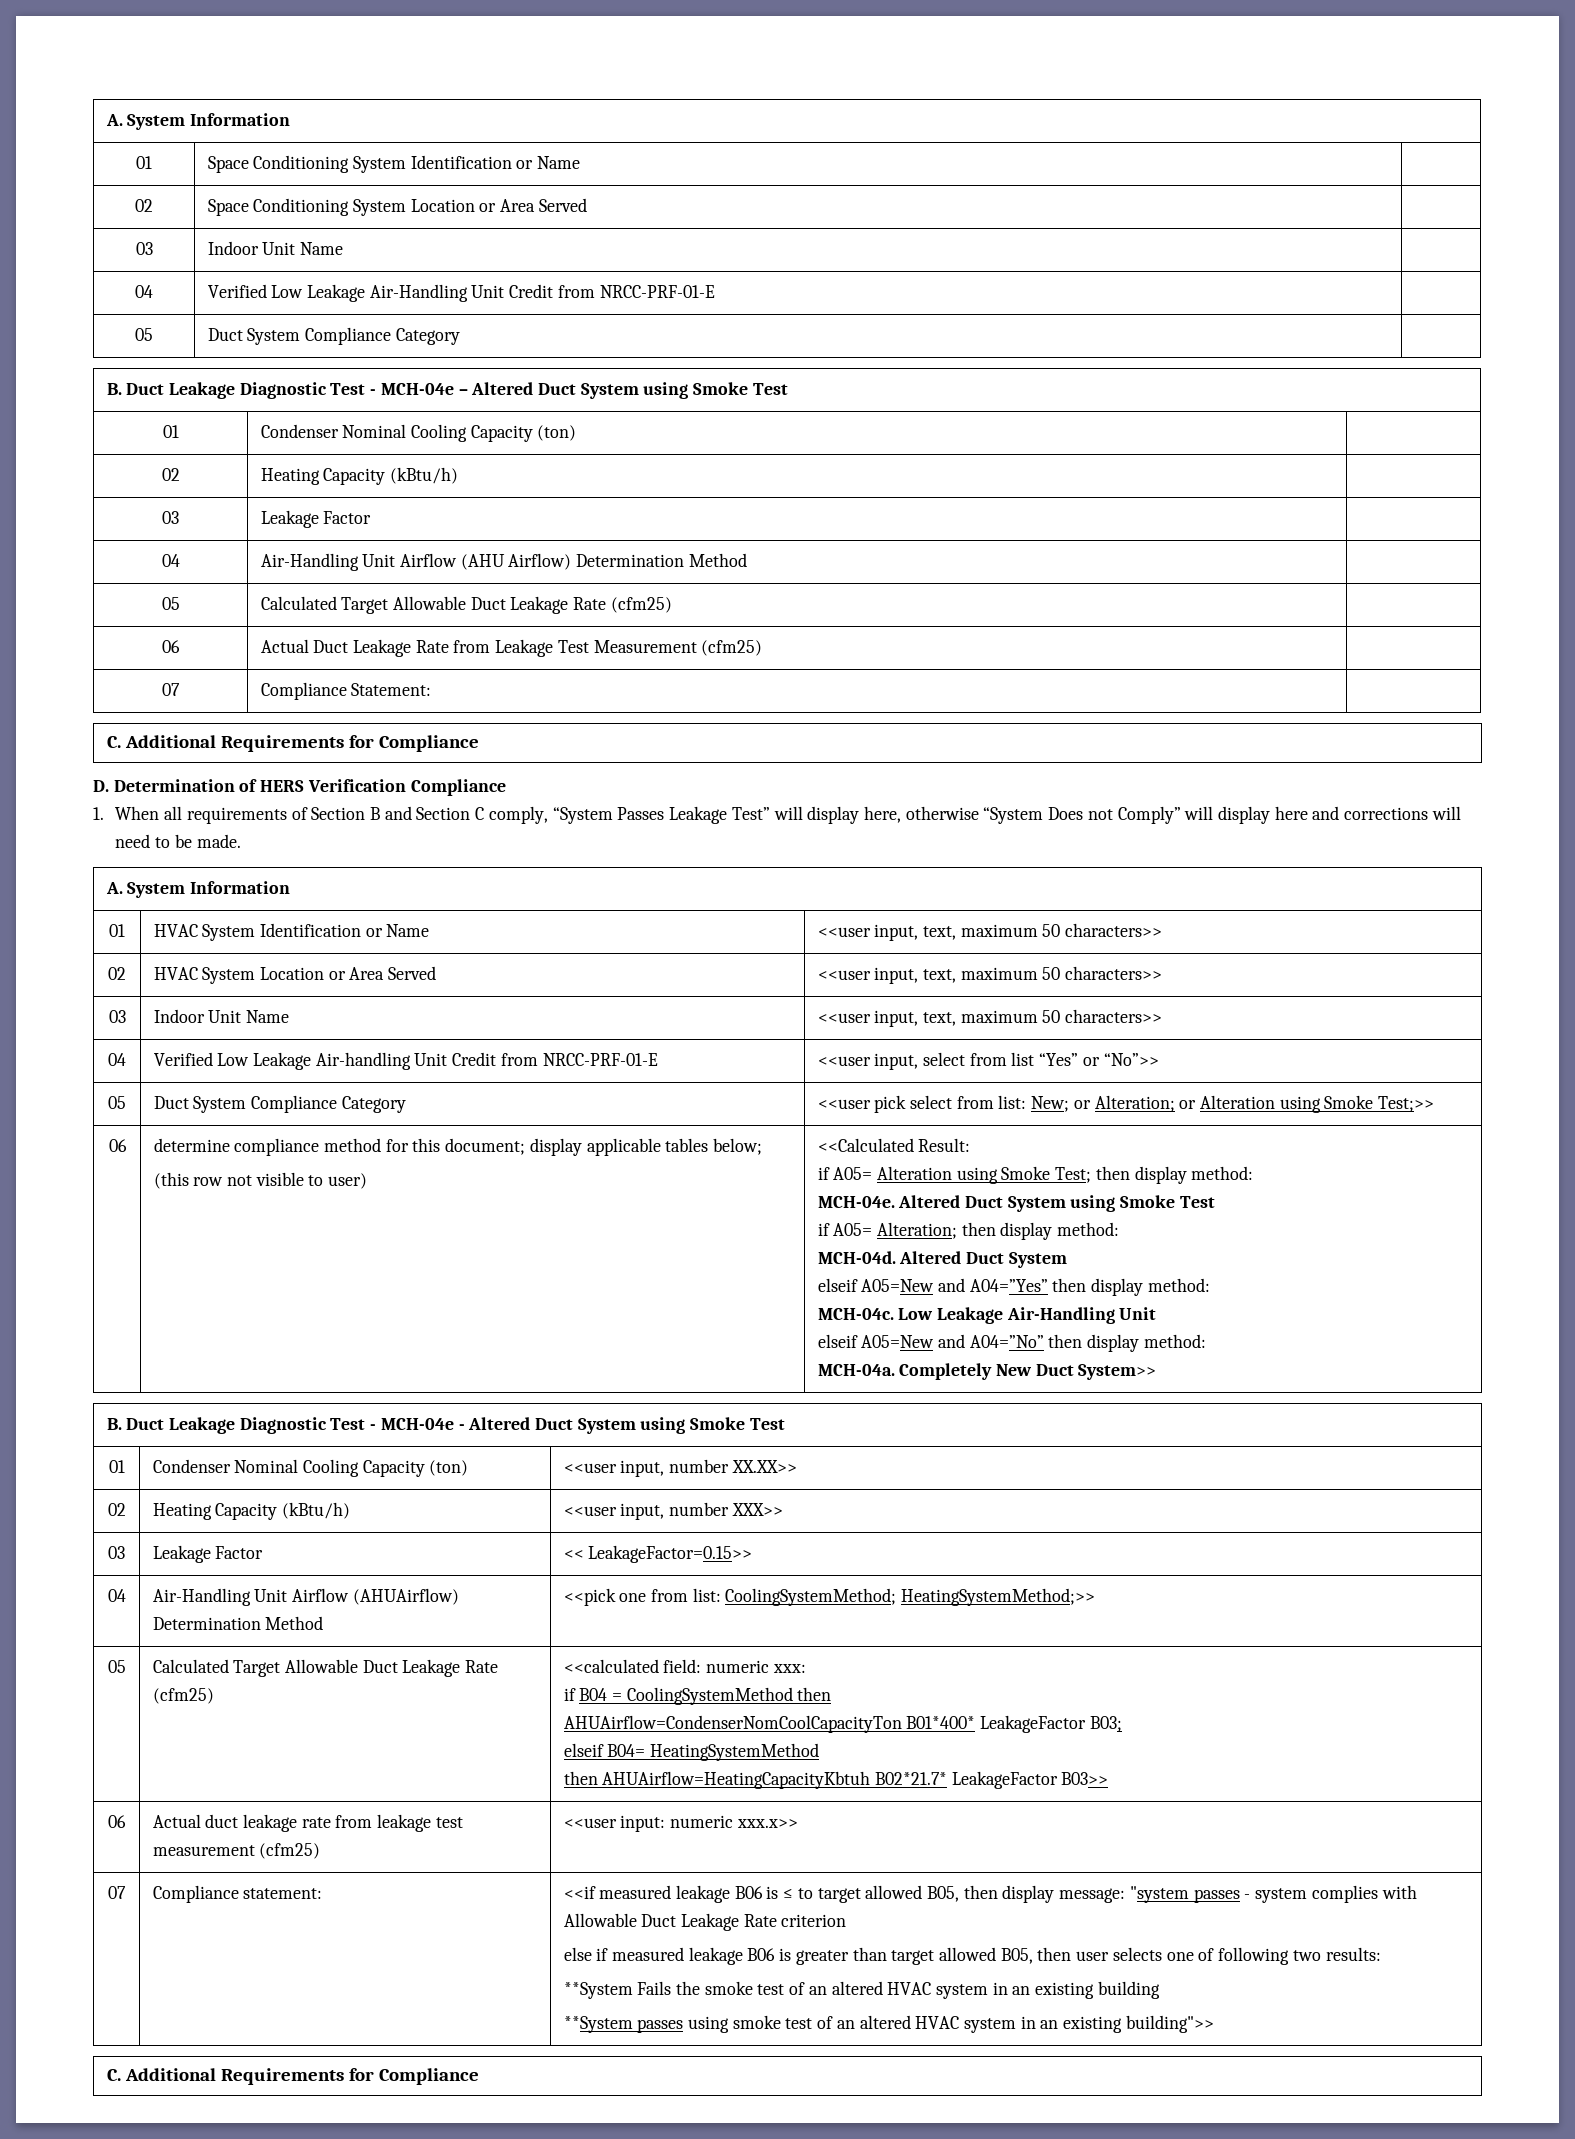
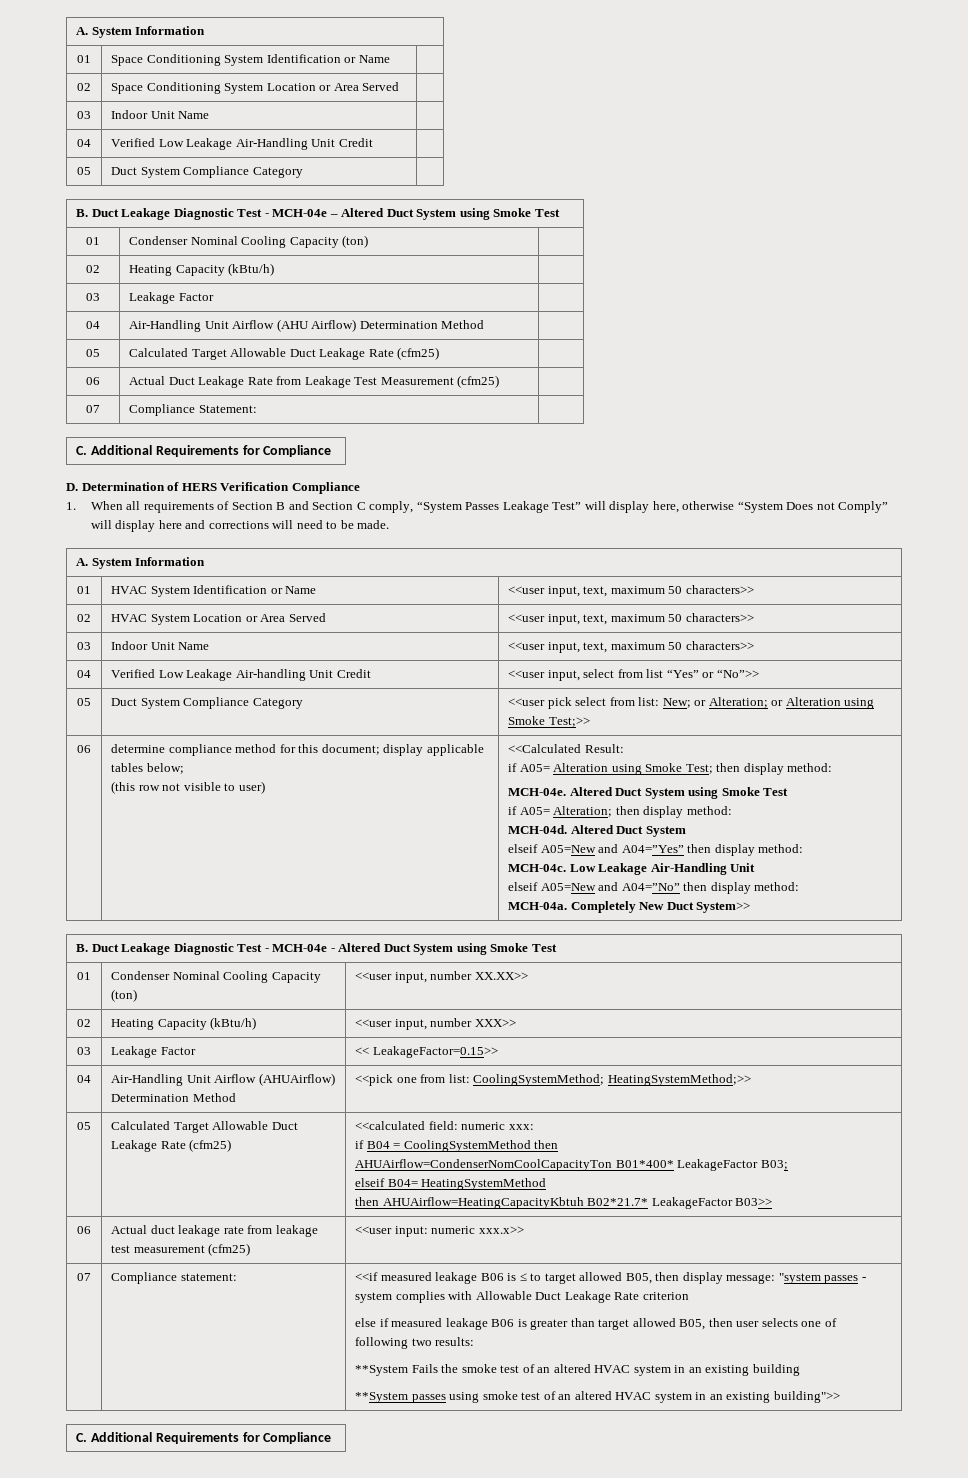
- 04 | Verified Low Leakage Air-Handling Unit Credit from NRCC-PRF-01-E |
+ 04 | Verified Low Leakage Air-Handling Unit Credit |
- 04 | Verified Low Leakage Air-handling Unit Credit from NRCC-PRF-01-E | <<user input, select from list “Yes” or “No”>>
+ 04 | Verified Low Leakage Air-handling Unit Credit | <<user input, select from list “Yes” or “No”>>

